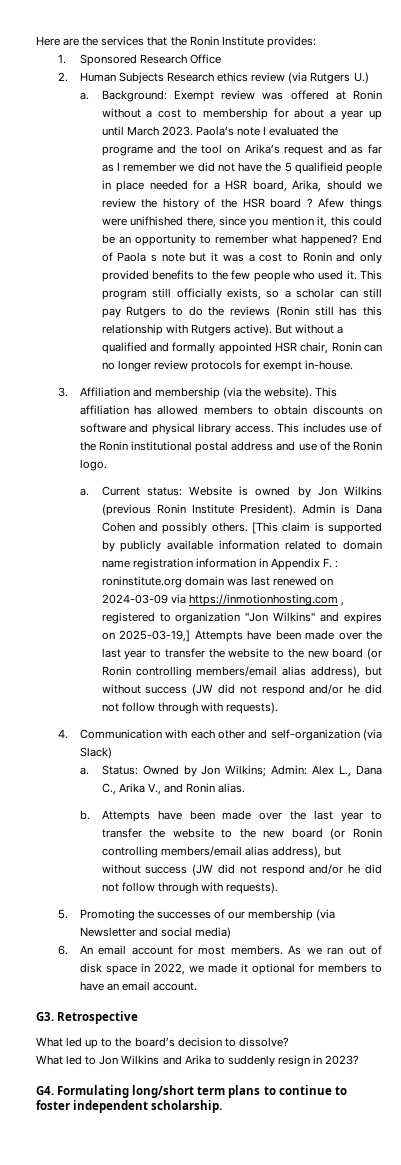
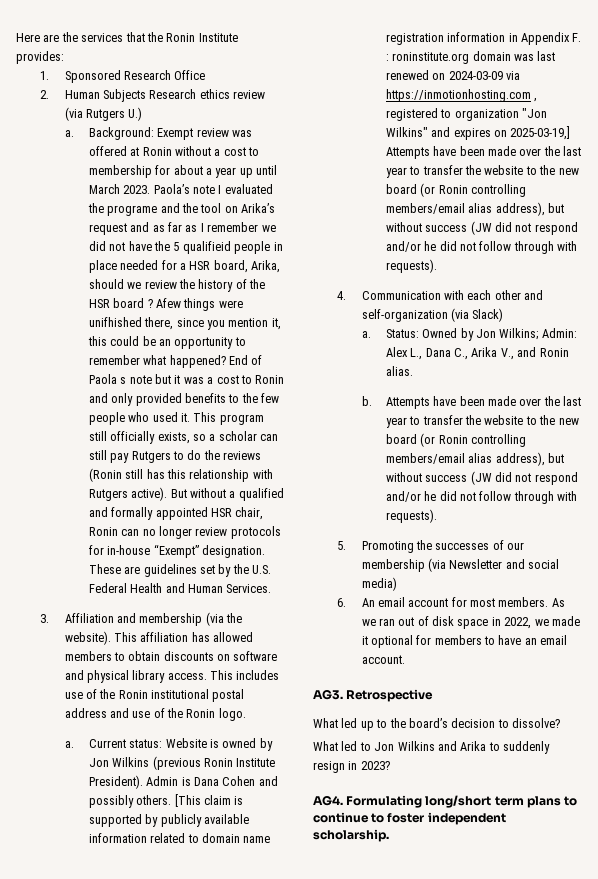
- But without a qualified and formally appointed HSR chair, Ronin can no longer review protocols for exempt in-house.
+ But without a qualified and formally appointed HSR chair, Ronin can no longer review protocols for in-house “Exempt” designation. These are guidelines set by the U.S. Federal Health and Human Services.
- G3. Retrospective
+ AG3. Retrospective
- G4. Formulating long/short term plans to continue to foster independent scholarship.
+ AG4. Formulating long/short term plans to continue to foster independent scholarship.

